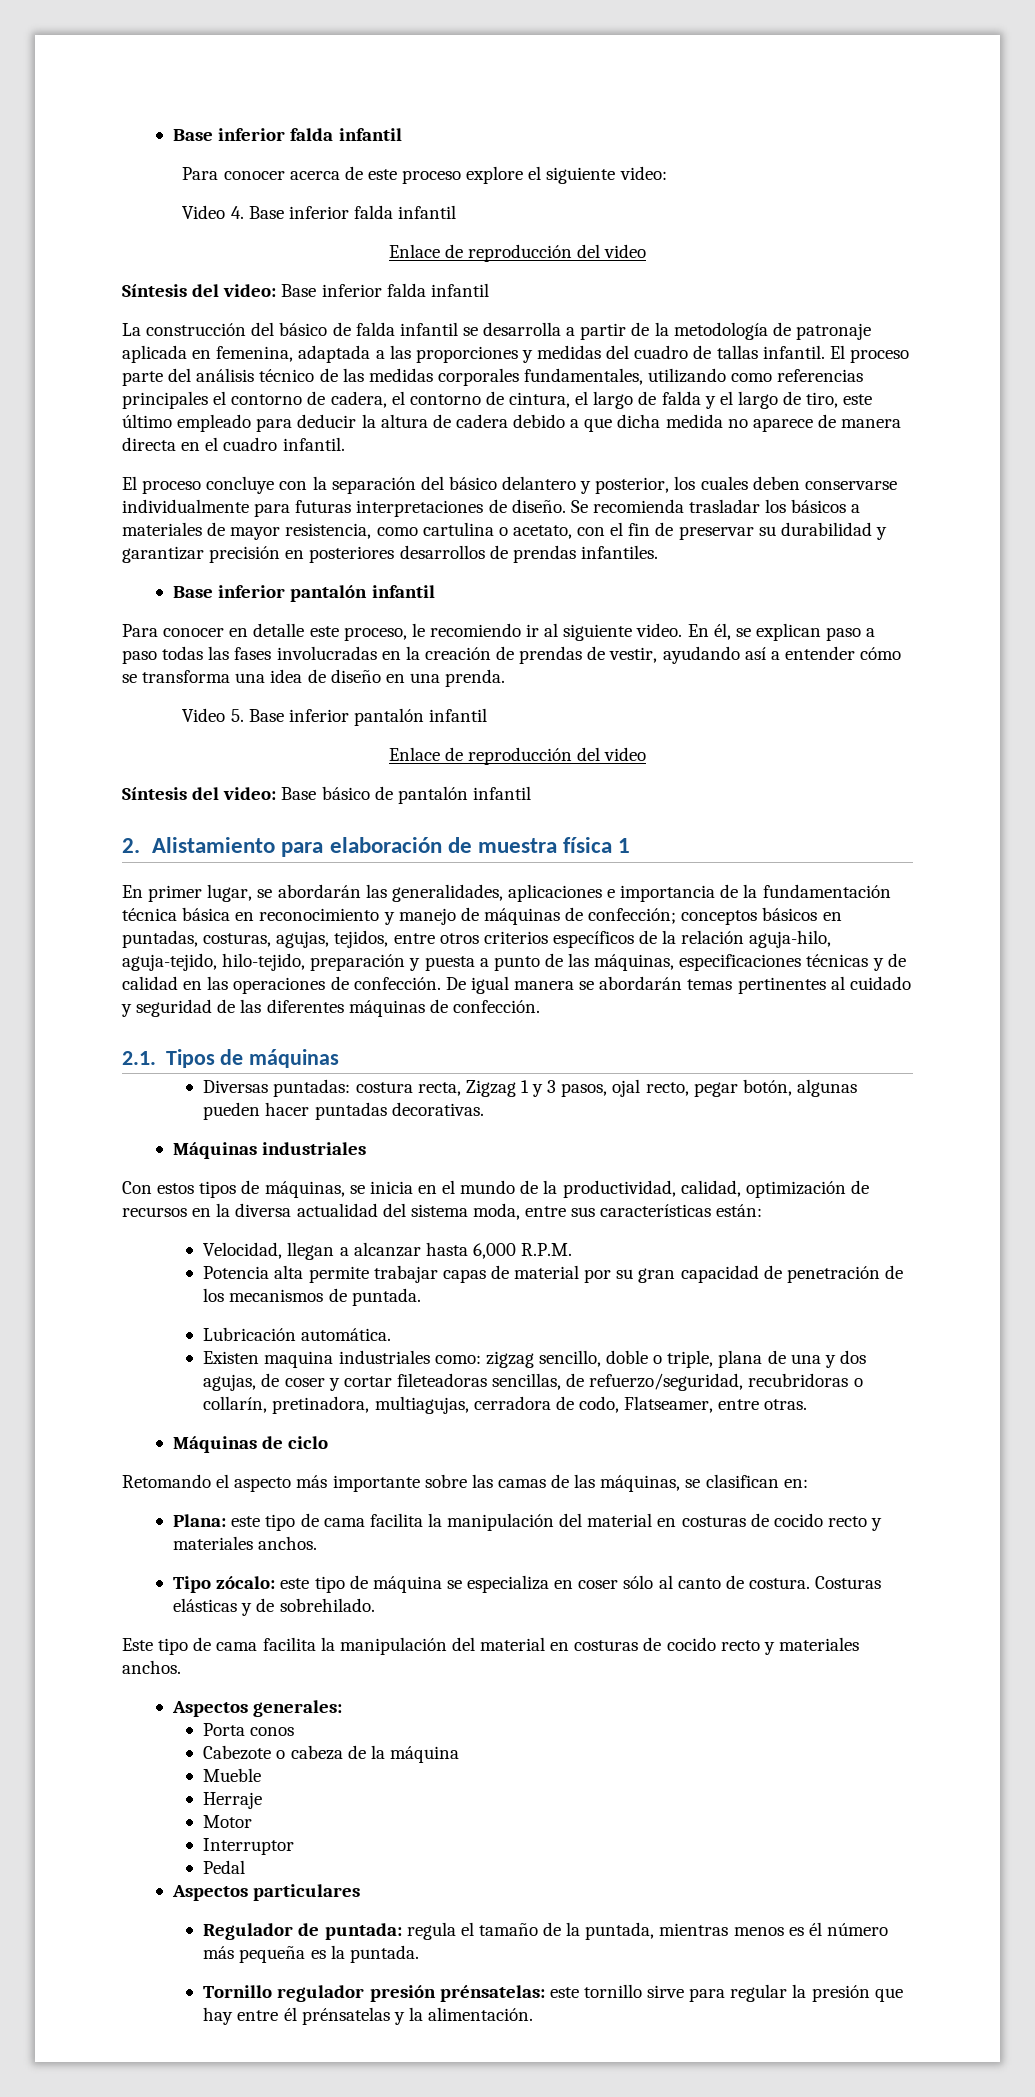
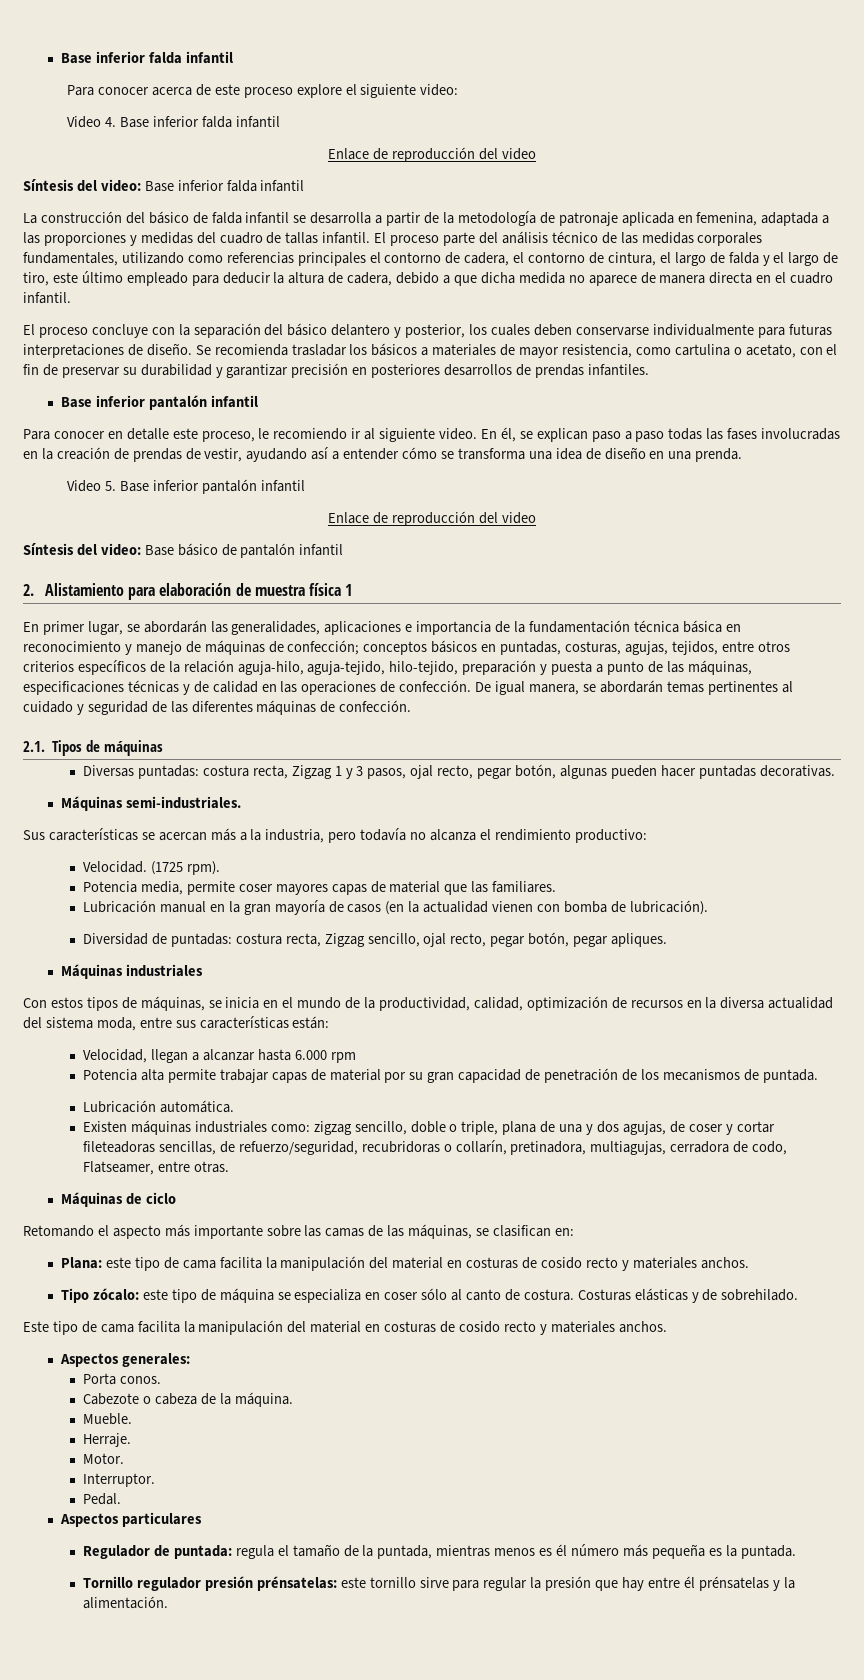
- El proceso parte del análisis técnico de las medidas corporales fundamentales, utilizando como referencias principales el contorno de cadera, el contorno de cintura, el largo de falda y el largo de tiro, este último empleado para deducir la altura de cadera debido a que dicha medida no aparece de manera directa en el cuadro infantil.
+ El proceso parte del análisis técnico de las medidas corporales fundamentales, utilizando como referencias principales el contorno de cadera, el contorno de cintura, el largo de falda y el largo de tiro, este último empleado para deducir la altura de cadera, debido a que dicha medida no aparece de manera directa en el cuadro infantil.
- De igual manera se abordarán temas pertinentes al cuidado y seguridad de las diferentes máquinas de confección.
+ De igual manera, se abordarán temas pertinentes al cuidado y seguridad de las diferentes máquinas de confección.
+ Máquinas semi-industriales.
+ Sus características se acercan más a la industria, pero todavía no alcanza el rendimiento productivo:
+ Velocidad. (1725 rpm).
+ Potencia media, permite coser mayores capas de material que las familiares.
+ Lubricación manual en la gran mayoría de casos (en la actualidad vienen con bomba de lubricación).
+ Diversidad de puntadas: costura recta, Zigzag sencillo, ojal recto, pegar botón, pegar apliques.
- Velocidad, llegan a alcanzar hasta 6,000 R.P.M.
+ Velocidad, llegan a alcanzar hasta 6.000 rpm
- Existen maquina industriales como: zigzag sencillo, doble o triple, plana de una y dos agujas, de coser y cortar fileteadoras sencillas, de refuerzo/seguridad, recubridoras o collarín, pretinadora, multiagujas, cerradora de codo, Flatseamer, entre otras.
+ Existen máquinas industriales como: zigzag sencillo, doble o triple, plana de una y dos agujas, de coser y cortar fileteadoras sencillas, de refuerzo/seguridad, recubridoras o collarín, pretinadora, multiagujas, cerradora de codo, Flatseamer, entre otras.
- Plana: este tipo de cama facilita la manipulación del material en costuras de cocido recto y materiales anchos.
+ Plana: este tipo de cama facilita la manipulación del material en costuras de cosido recto y materiales anchos.
- Este tipo de cama facilita la manipulación del material en costuras de cocido recto y materiales anchos.
+ Este tipo de cama facilita la manipulación del material en costuras de cosido recto y materiales anchos.
- Porta conos
+ Porta conos.
- Cabezote o cabeza de la máquina
- Mueble
- Herraje
- Motor
- Interruptor
- Pedal
+ Cabezote o cabeza de la máquina.
+ Mueble.
+ Herraje.
+ Motor.
+ Interruptor.
+ Pedal.

